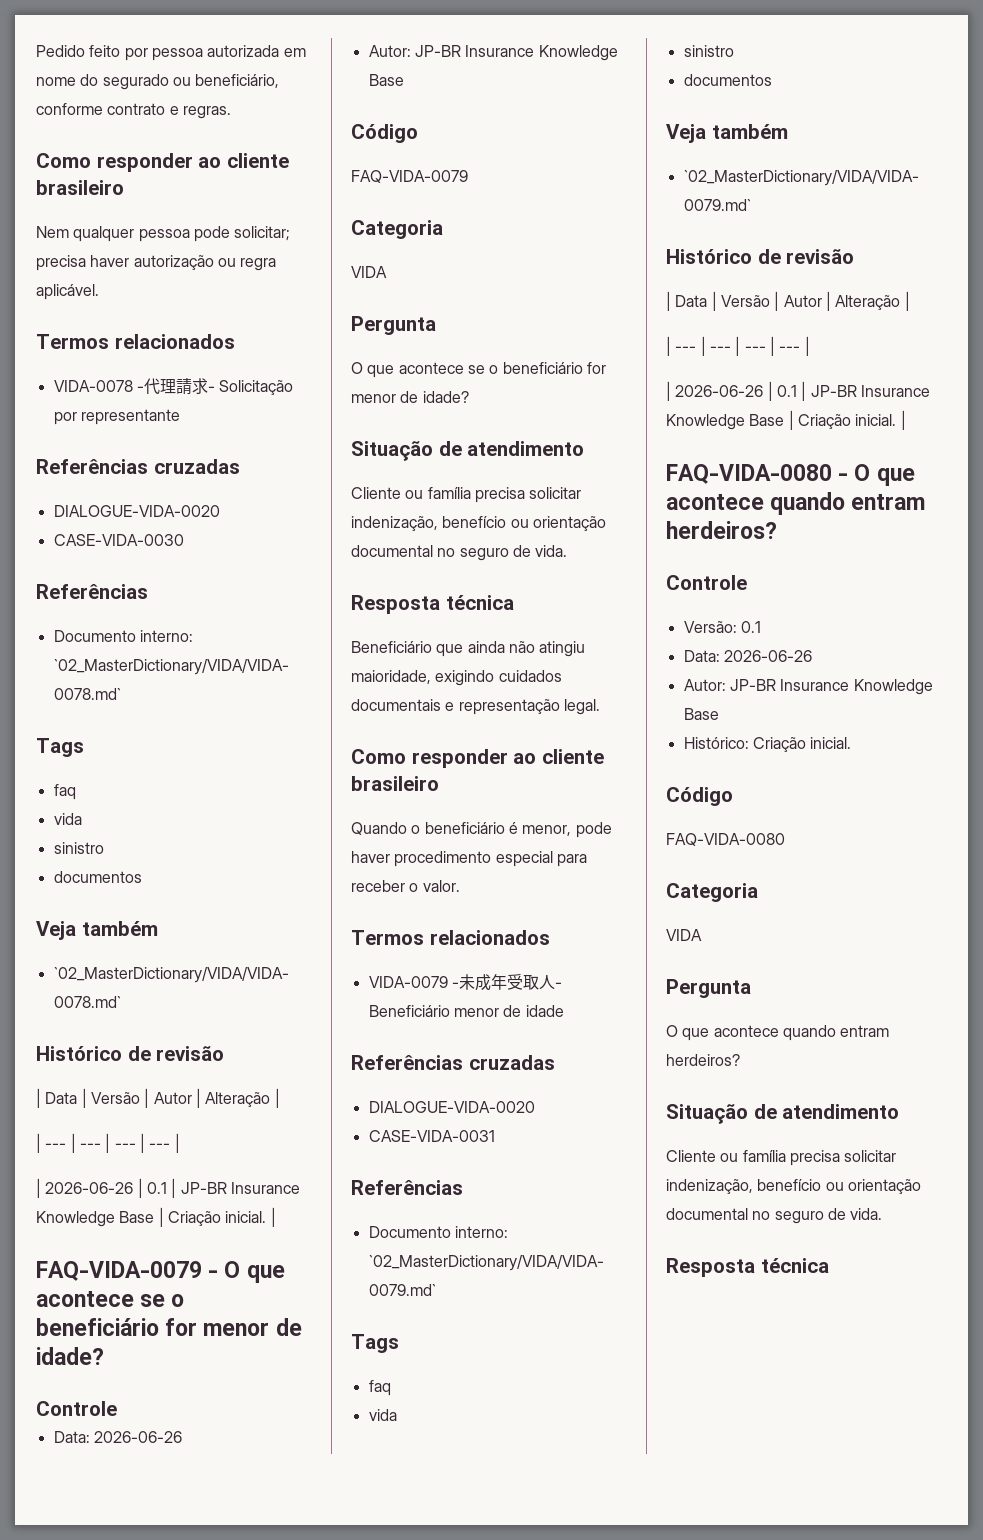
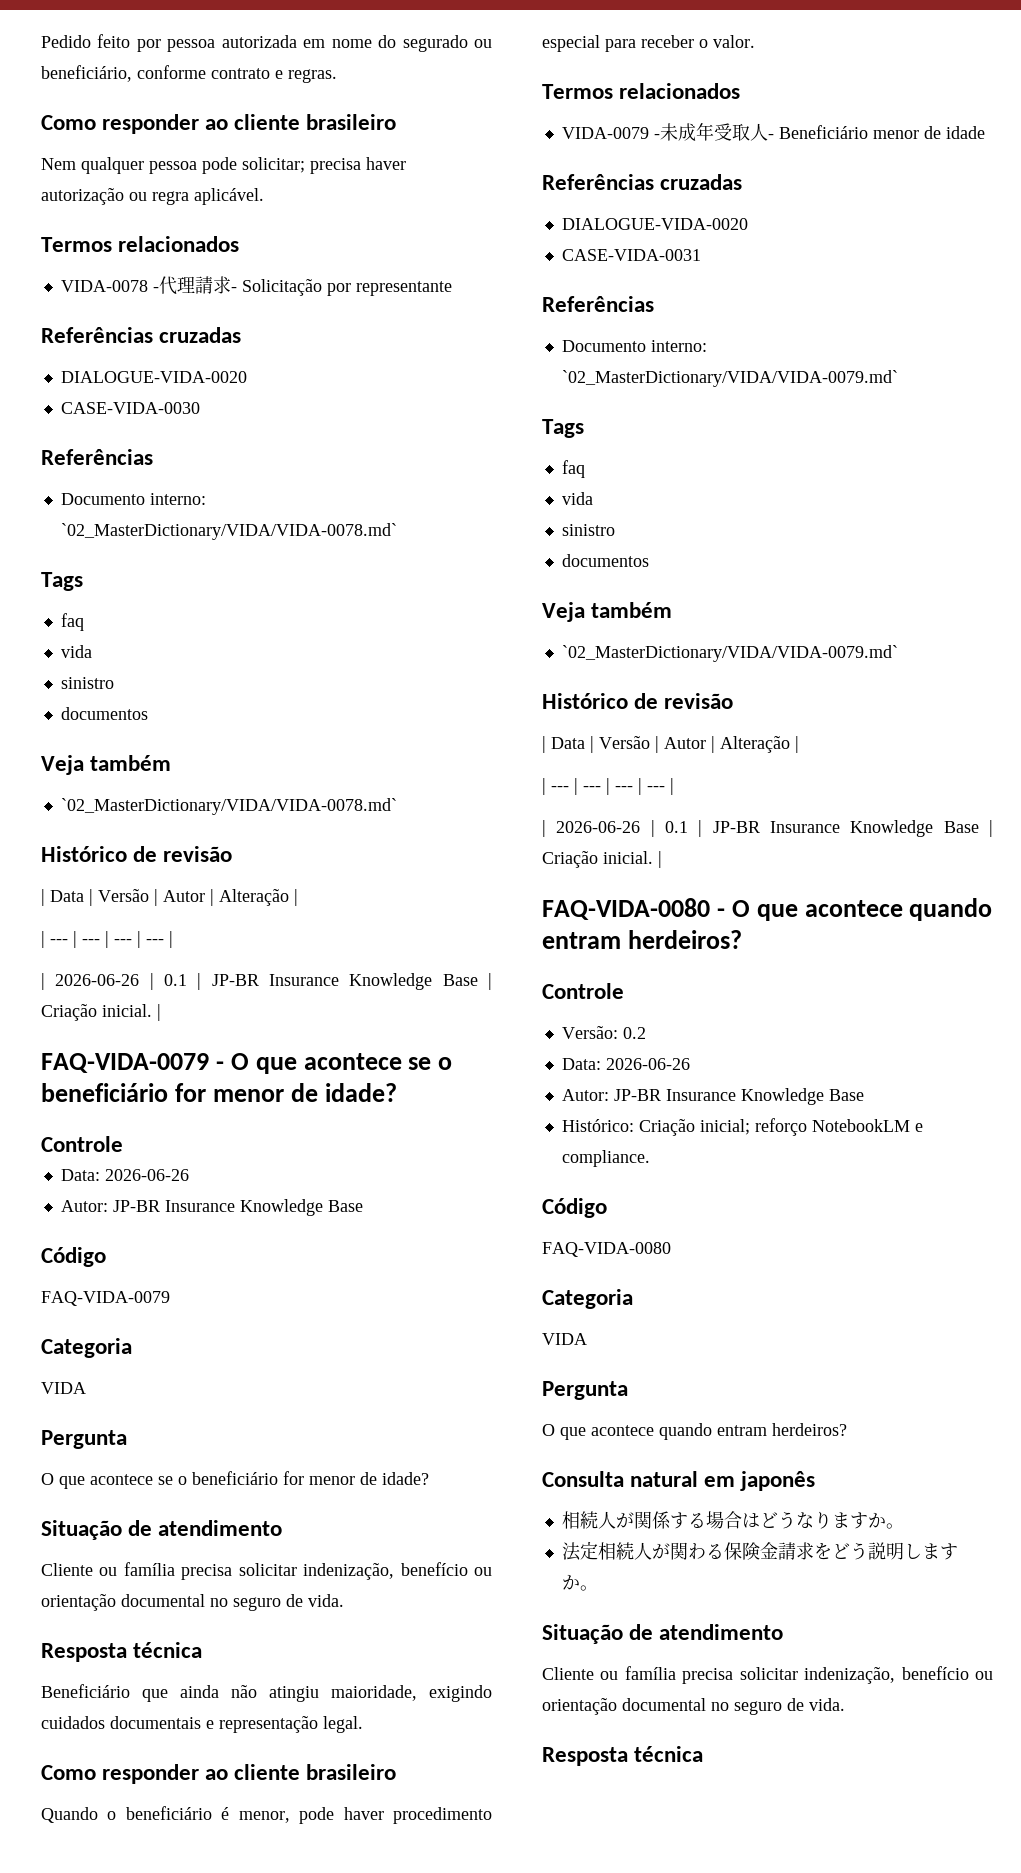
- Versão: 0.1
+ Versão: 0.2
- Histórico: Criação inicial.
+ Histórico: Criação inicial; reforço NotebookLM e compliance.
+ Consulta natural em japonês
+ 相続人が関係する場合はどうなりますか。
+ 法定相続人が関わる保険金請求をどう説明しますか。

